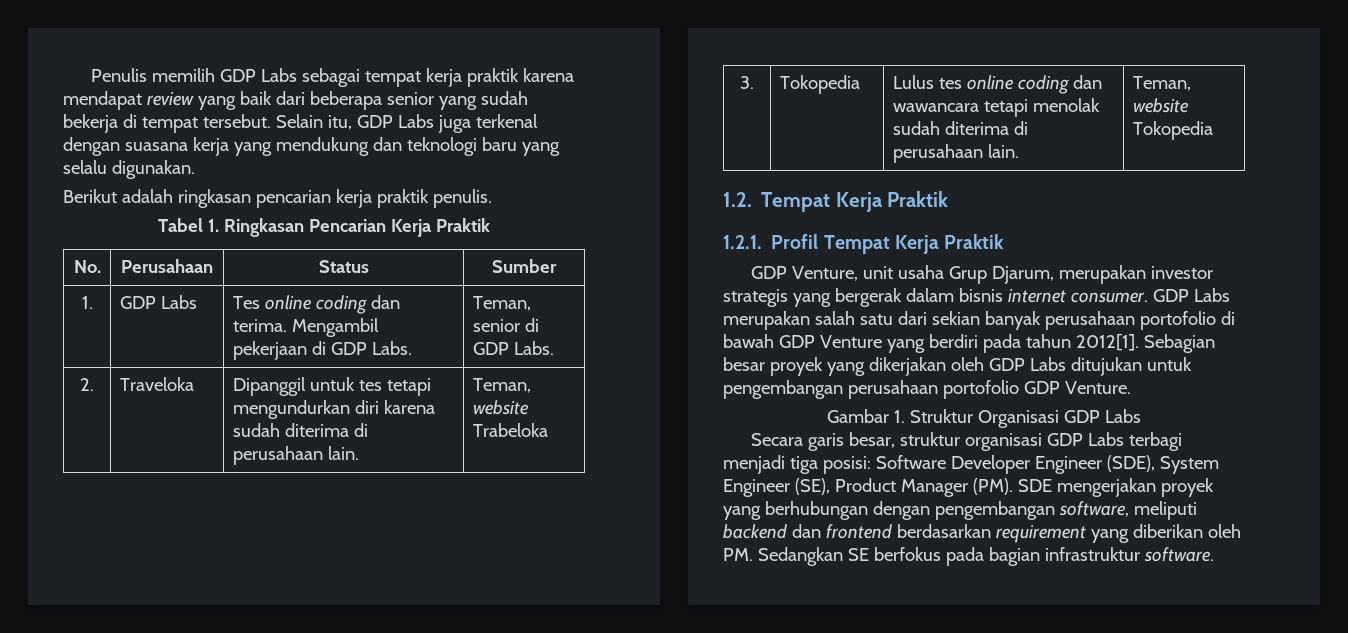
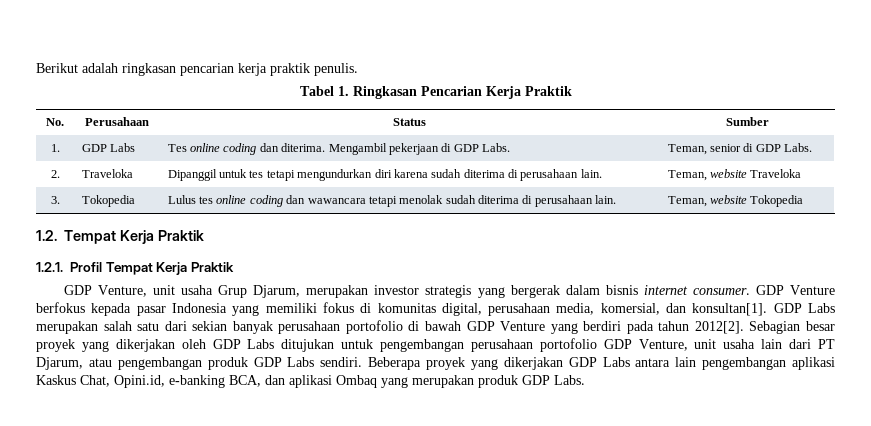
- Penulis memilih GDP Labs sebagai tempat kerja praktik karena mendapat review yang baik dari beberapa senior yang sudah bekerja di tempat tersebut. Selain itu, GDP Labs juga terkenal dengan suasana kerja yang mendukung dan teknologi baru yang selalu digunakan.
- 1. | GDP Labs | Tes online coding dan terima. Mengambil pekerjaan di GDP Labs. | Teman, senior di GDP Labs.
+ 1. | GDP Labs | Tes online coding dan diterima. Mengambil pekerjaan di GDP Labs. | Teman, senior di GDP Labs.
- 2. | Traveloka | Dipanggil untuk tes tetapi mengundurkan diri karena sudah diterima di perusahaan lain. | Teman, website Trabeloka
+ 2. | Traveloka | Dipanggil untuk tes tetapi mengundurkan diri karena sudah diterima di perusahaan lain. | Teman, website Traveloka
- GDP Labs merupakan salah satu dari sekian banyak perusahaan portofolio di bawah GDP Venture yang berdiri pada tahun 2012[1].
+ GDP Venture berfokus kepada pasar Indonesia yang memiliki fokus di komunitas digital, perusahaan media, komersial, dan konsultan[1]. GDP Labs merupakan salah satu dari sekian banyak perusahaan portofolio di bawah GDP Venture yang berdiri pada tahun 2012[2].
- Sebagian besar proyek yang dikerjakan oleh GDP Labs ditujukan untuk pengembangan perusahaan portofolio GDP Venture.
- Gambar 1. Struktur Organisasi GDP Labs
- Secara garis besar, struktur organisasi GDP Labs terbagi menjadi tiga posisi: Software Developer Engineer (SDE), System Engineer (SE), Product Manager (PM). SDE mengerjakan proyek yang berhubungan dengan pengembangan software, meliputi backend dan frontend berdasarkan requirement yang diberikan oleh PM. Sedangkan SE berfokus pada bagian infrastruktur software.
+ Sebagian besar proyek yang dikerjakan oleh GDP Labs ditujukan untuk pengembangan perusahaan portofolio GDP Venture, unit usaha lain dari PT Djarum, atau pengembangan produk GDP Labs sendiri. Beberapa proyek yang dikerjakan GDP Labs antara lain pengembangan aplikasi Kaskus Chat, Opini.id, e-banking BCA, dan aplikasi Ombaq yang merupakan produk GDP Labs.

